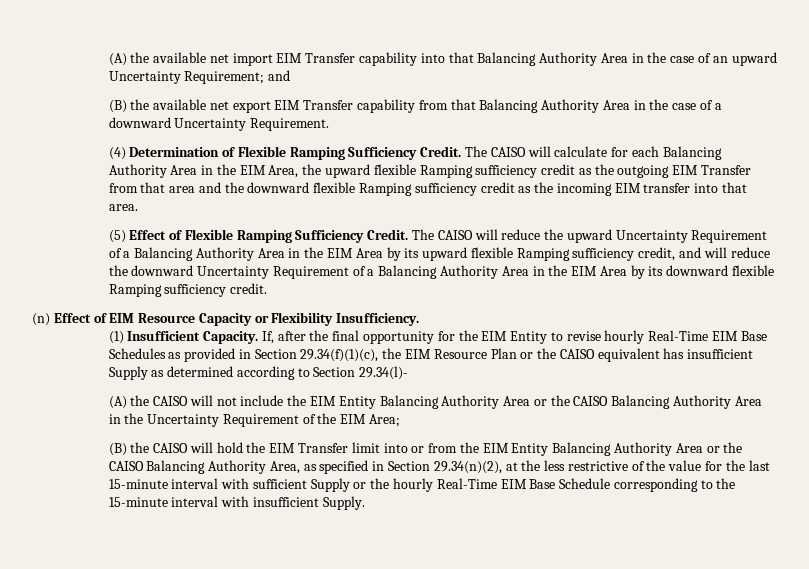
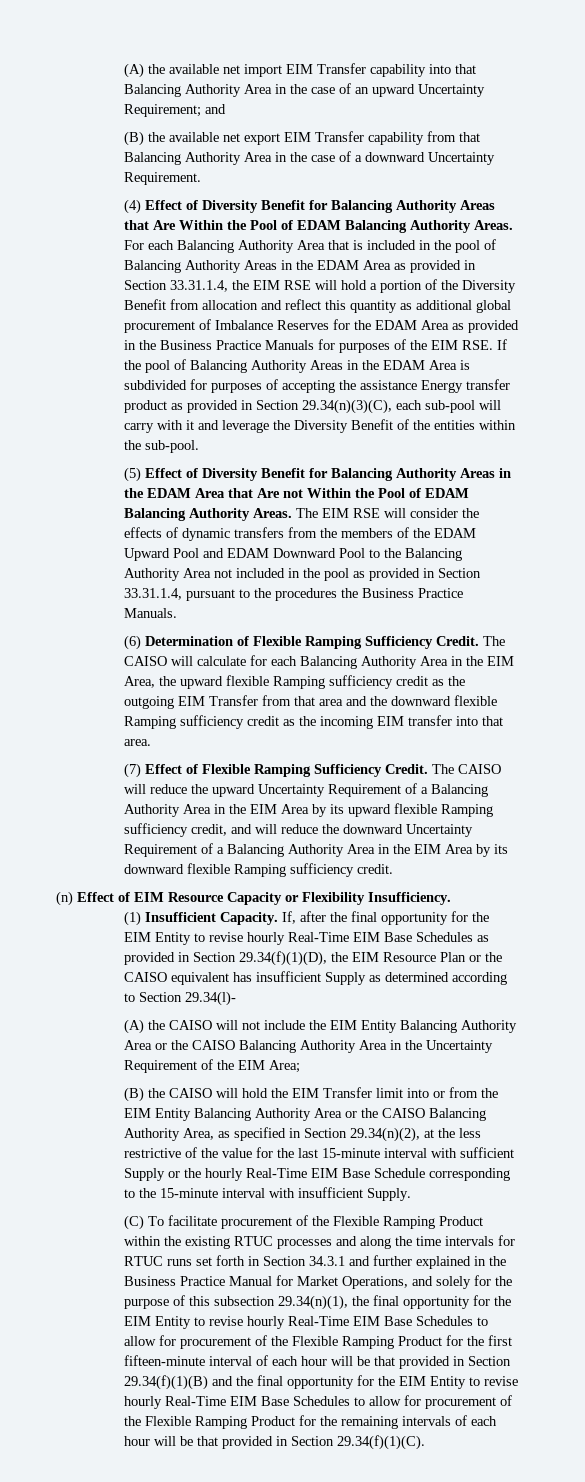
- (4) Determination of Flexible Ramping Sufficiency Credit.
+ (4) Effect of Diversity Benefit for Balancing Authority Areas that Are Within the Pool of EDAM Balancing Authority Areas. For each Balancing Authority Area that is included in the pool of Balancing Authority Areas in the EDAM Area as provided in Section 33.31.1.4, the EIM RSE will hold a portion of the Diversity Benefit from allocation and reflect this quantity as additional global procurement of Imbalance Reserves for the EDAM Area as provided in the Business Practice Manuals for purposes of the EIM RSE. If the pool of Balancing Authority Areas in the EDAM Area is subdivided for purposes of accepting the assistance Energy transfer product as provided in Section 29.34(n)(3)(C), each sub-pool will carry with it and leverage the Diversity Benefit of the entities within the sub-pool.
+ (5) Effect of Diversity Benefit for Balancing Authority Areas in the EDAM Area that Are not Within the Pool of EDAM Balancing Authority Areas. The EIM RSE will consider the effects of dynamic transfers from the members of the EDAM Upward Pool and EDAM Downward Pool to the Balancing Authority Area not included in the pool as provided in Section 33.31.1.4, pursuant to the procedures the Business Practice Manuals.
+ (6) Determination of Flexible Ramping Sufficiency Credit.
- (5) Effect of Flexible Ramping Sufficiency Credit.
+ (7) Effect of Flexible Ramping Sufficiency Credit.
- If, after the final opportunity for the EIM Entity to revise hourly Real-Time EIM Base Schedules as provided in Section 29.34(f)(1)(c), the EIM Resource Plan or the CAISO equivalent has insufficient Supply as determined according to Section 29.34(l)-
+ If, after the final opportunity for the EIM Entity to revise hourly Real-Time EIM Base Schedules as provided in Section 29.34(f)(1)(D), the EIM Resource Plan or the CAISO equivalent has insufficient Supply as determined according to Section 29.34(l)-
+ (C) To facilitate procurement of the Flexible Ramping Product within the existing RTUC processes and along the time intervals for RTUC runs set forth in Section 34.3.1 and further explained in the Business Practice Manual for Market Operations, and solely for the purpose of this subsection 29.34(n)(1), the final opportunity for the EIM Entity to revise hourly Real-Time EIM Base Schedules to allow for procurement of the Flexible Ramping Product for the first fifteen-minute interval of each hour will be that provided in Section 29.34(f)(1)(B) and the final opportunity for the EIM Entity to revise hourly Real-Time EIM Base Schedules to allow for procurement of the Flexible Ramping Product for the remaining intervals of each hour will be that provided in Section 29.34(f)(1)(C).

